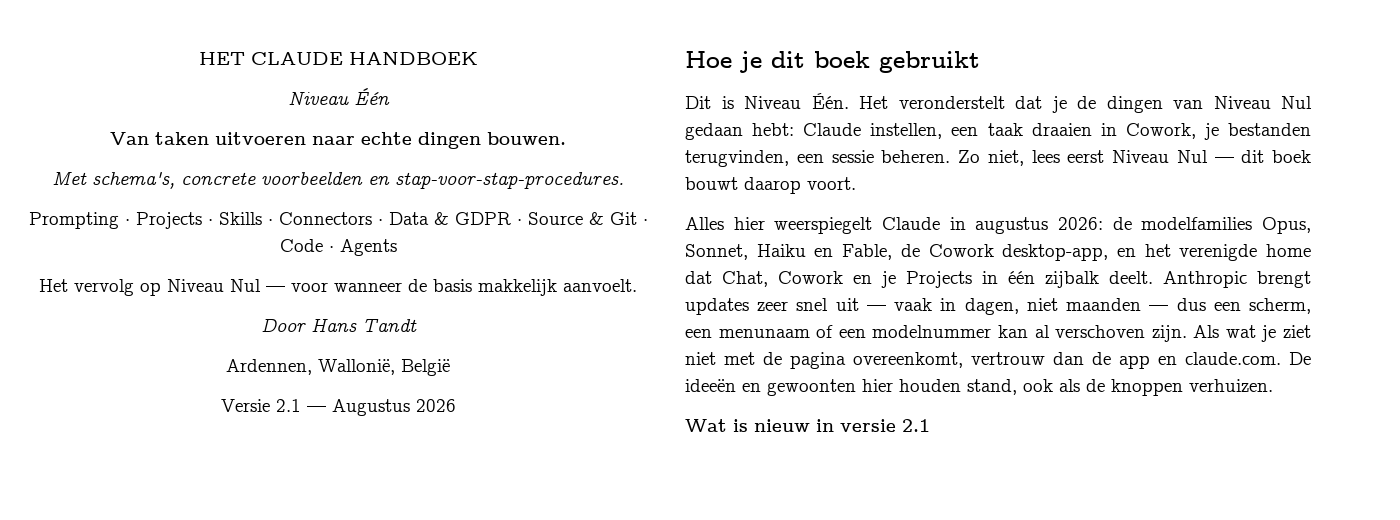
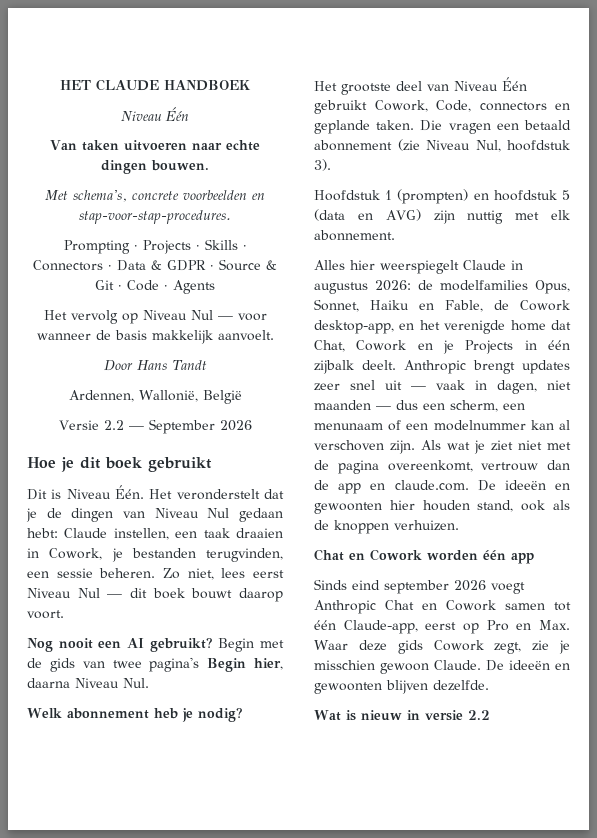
- Versie 2.1 — Augustus 2026
+ Versie 2.2 — September 2026
+ Nog nooit een AI gebruikt? Begin met de gids van twee pagina's Begin hier, daarna Niveau Nul.
+ Welk abonnement heb je nodig?
+ Het grootste deel van Niveau Één gebruikt Cowork, Code, connectors en geplande taken. Die vragen een betaald abonnement (zie Niveau Nul, hoofdstuk 3).
+ Hoofdstuk 1 (prompten) en hoofdstuk 5 (data en AVG) zijn nuttig met elk abonnement.
+ Chat en Cowork worden één app
+ Sinds eind september 2026 voegt Anthropic Chat en Cowork samen tot één Claude-app, eerst op Pro en Max. Waar deze gids Cowork zegt, zie je misschien gewoon Claude. De ideeën en gewoonten blijven dezelfde.
- Wat is nieuw in versie 2.1
+ Wat is nieuw in versie 2.2

